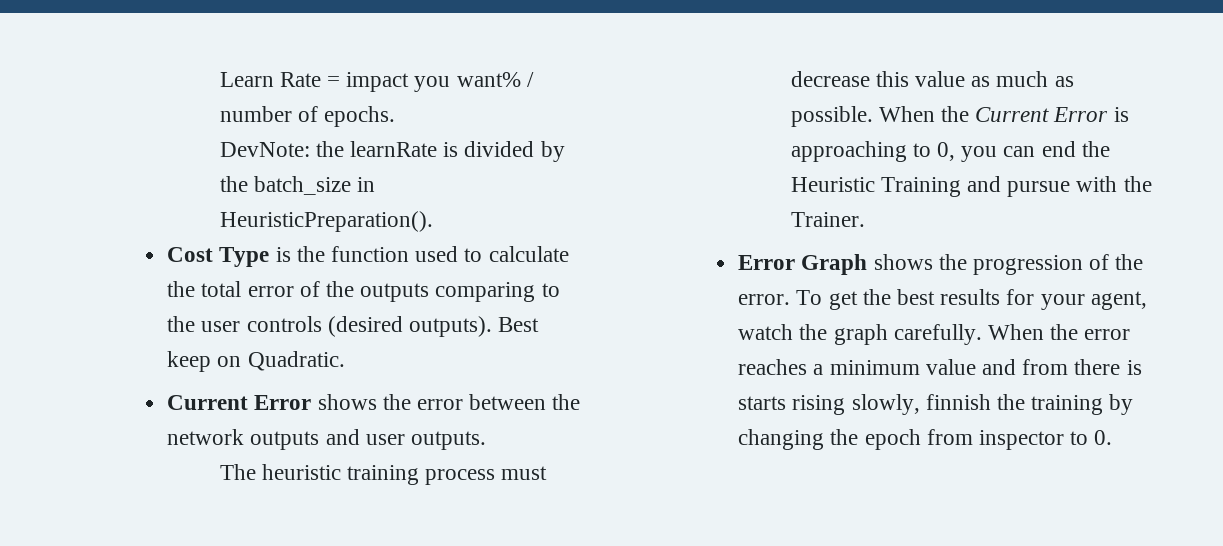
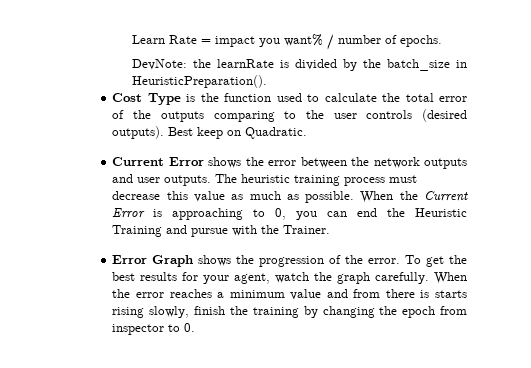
- Current Error shows the error between the network outputs and user outputs.
- The heuristic training process must decrease this value as much as possible.
+ Current Error shows the error between the network outputs and user outputs. The heuristic training process must decrease this value as much as possible.
- When the error reaches a minimum value and from there is starts rising slowly, finnish the training by changing the epoch from inspector to 0.
+ When the error reaches a minimum value and from there is starts rising slowly, finish the training by changing the epoch from inspector to 0.

